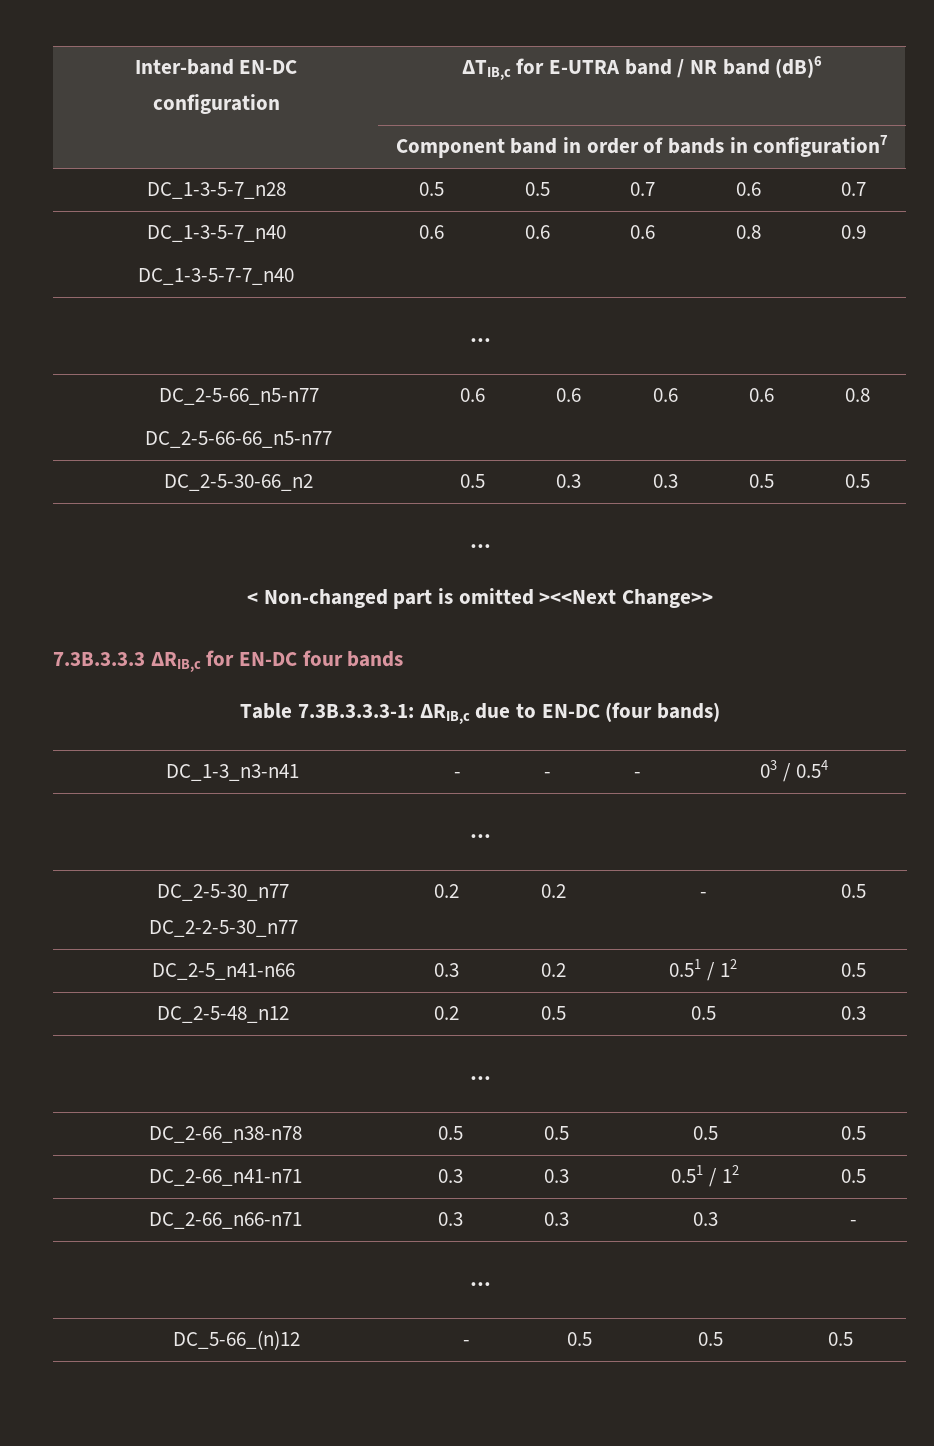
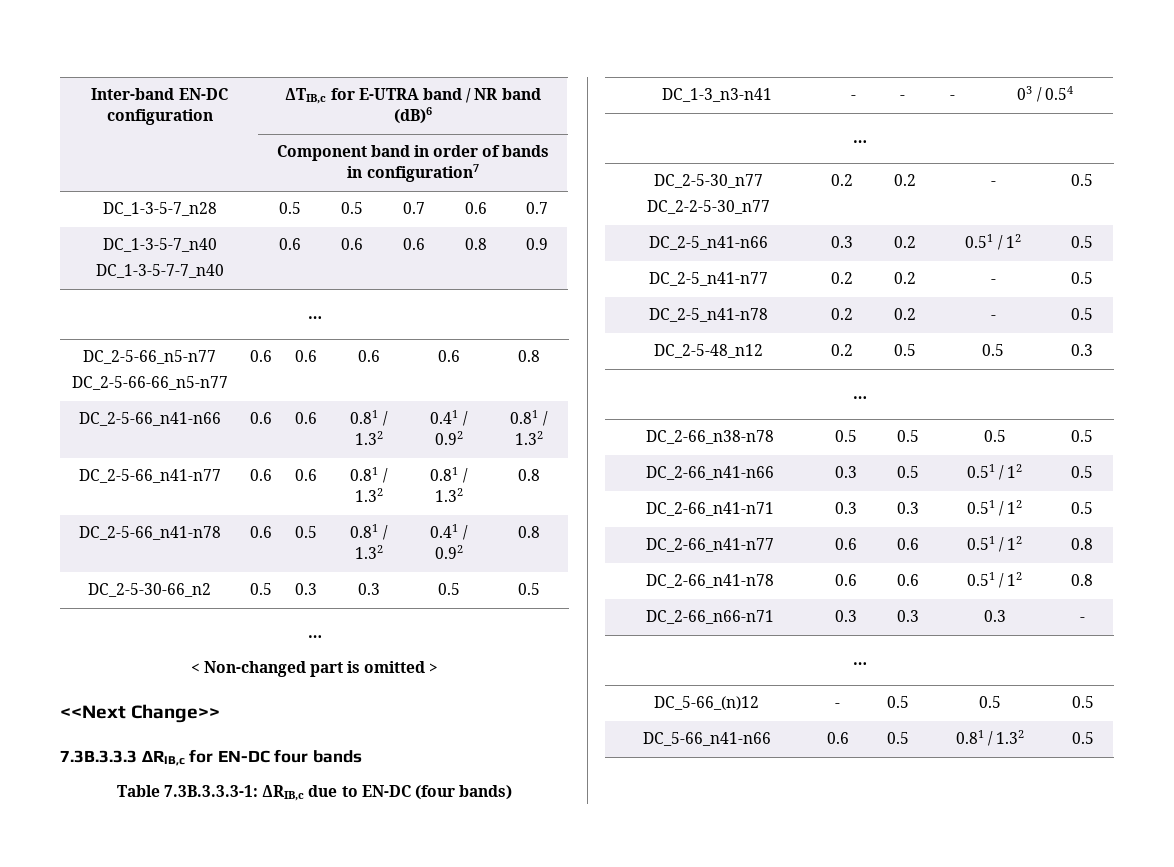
+ DC_2-5-66_n41-n66 | 0.6 | 0.6 | 0.81 / 1.32 | 0.41 / 0.92 | 0.81 / 1.32
+ DC_2-5-66_n41-n77 | 0.6 | 0.6 | 0.81 / 1.32 | 0.81 / 1.32 | 0.8
+ DC_2-5-66_n41-n78 | 0.6 | 0.5 | 0.81 / 1.32 | 0.41 / 0.92 | 0.8
- < Non-changed part is omitted ><<Next Change>>
+ < Non-changed part is omitted >
+ <<Next Change>>
+ DC_2-5_n41-n77 | 0.2 | 0.2 | - | 0.5
+ DC_2-5_n41-n78 | 0.2 | 0.2 | - | 0.5
+ DC_2-66_n41-n66 | 0.3 | 0.5 | 0.51 / 12 | 0.5
+ DC_2-66_n41-n77 | 0.6 | 0.6 | 0.51 / 12 | 0.8
+ DC_2-66_n41-n78 | 0.6 | 0.6 | 0.51 / 12 | 0.8
+ DC_5-66_n41-n66 | 0.6 | 0.5 | 0.81 / 1.32 | 0.5

